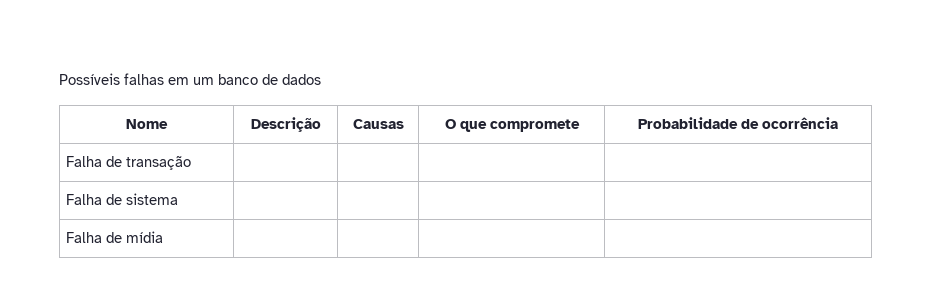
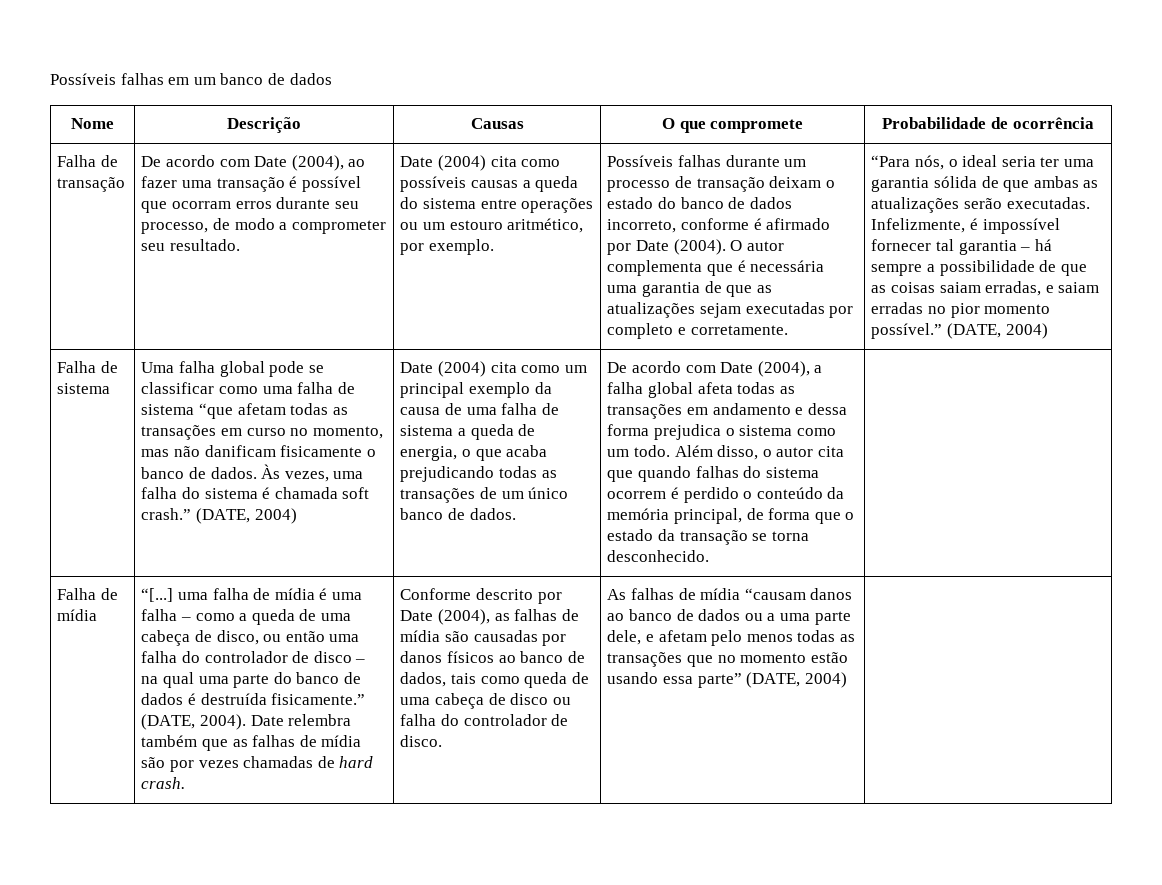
- Falha de sistema | | | |
- Falha de mídia | | | |
+ De acordo com Date (2004), ao fazer uma transação é possível que ocorram erros durante seu processo, de modo a comprometer seu resultado. | Date (2004) cita como possíveis causas a queda do sistema entre operações ou um estouro aritmético, por exemplo. | Possíveis falhas durante um processo de transação deixam o estado do banco de dados incorreto, conforme é afirmado por Date (2004). O autor complementa que é necessária uma garantia de que as atualizações sejam executadas por completo e corretamente. | “Para nós, o ideal seria ter uma garantia sólida de que ambas as atualizações serão executadas. Infelizmente, é impossível fornecer tal garantia – há sempre a possibilidade de que as coisas saiam erradas, e saiam erradas no pior momento possível.” (DATE, 2004)
+ Falha de sistema | Uma falha global pode se classificar como uma falha de sistema “que afetam todas as transações em curso no momento, mas não danificam fisicamente o banco de dados. Às vezes, uma falha do sistema é chamada soft crash.” (DATE, 2004) | Date (2004) cita como um principal exemplo da causa de uma falha de sistema a queda de energia, o que acaba prejudicando todas as transações de um único banco de dados. | De acordo com Date (2004), a falha global afeta todas as transações em andamento e dessa forma prejudica o sistema como um todo. Além disso, o autor cita que quando falhas do sistema ocorrem é perdido o conteúdo da memória principal, de forma que o estado da transação se torna desconhecido. |
+ Falha de mídia | “[...] uma falha de mídia é uma falha – como a queda de uma cabeça de disco, ou então uma falha do controlador de disco – na qual uma parte do banco de dados é destruída fisicamente.” (DATE, 2004). Date relembra também que as falhas de mídia são por vezes chamadas de hard crash. | Conforme descrito por Date (2004), as falhas de mídia são causadas por danos físicos ao banco de dados, tais como queda de uma cabeça de disco ou falha do controlador de disco. | As falhas de mídia “causam danos ao banco de dados ou a uma parte dele, e afetam pelo menos todas as transações que no momento estão usando essa parte” (DATE, 2004)

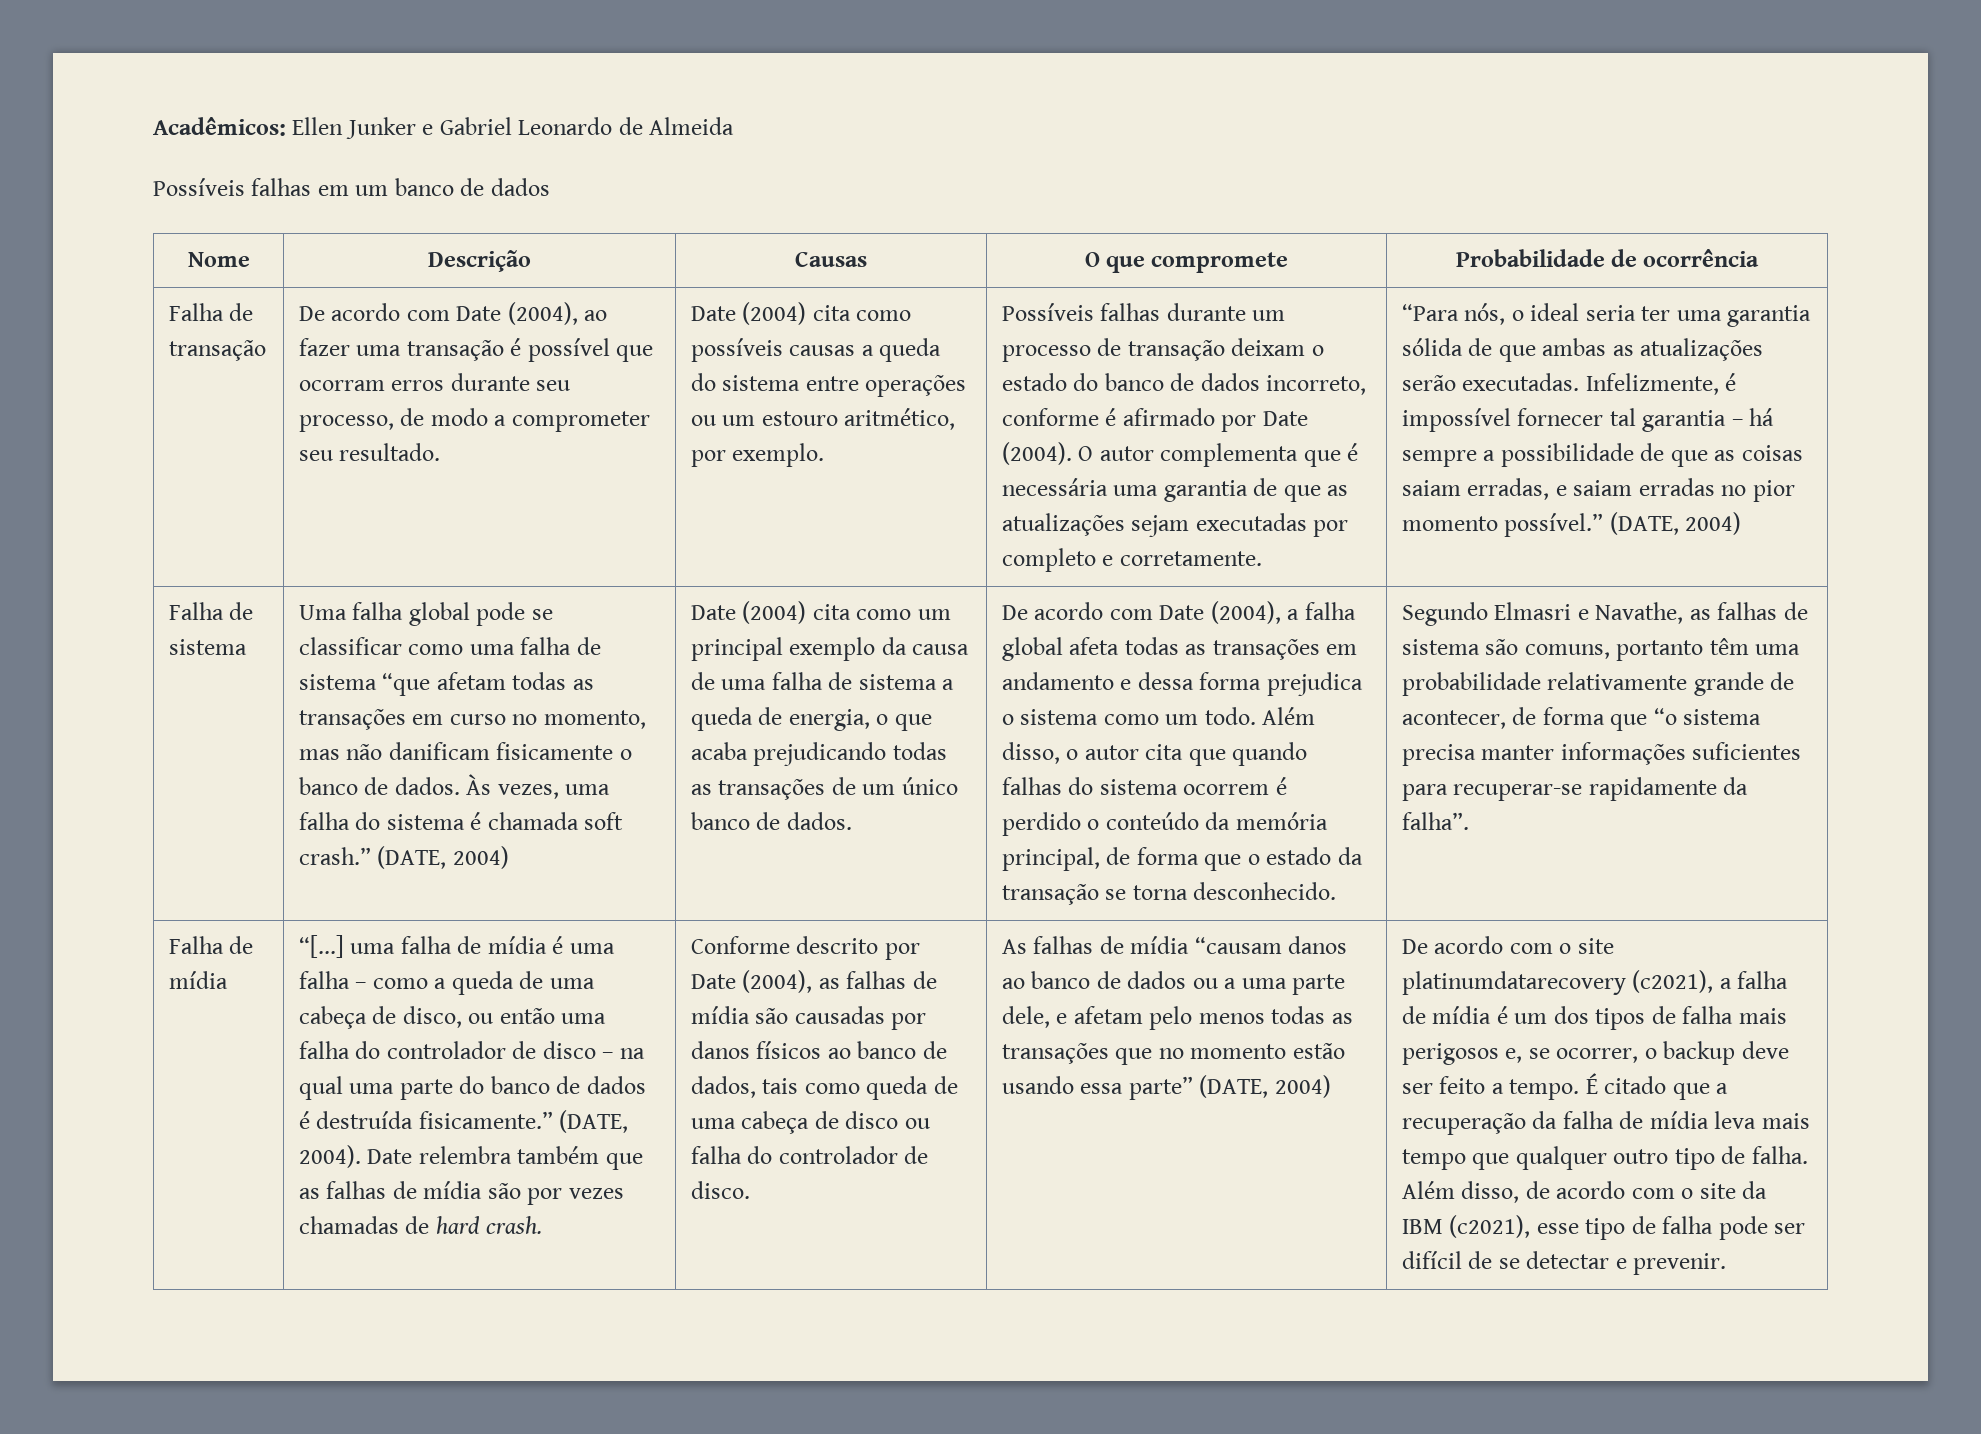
+ Acadêmicos: Ellen Junker e Gabriel Leonardo de Almeida
+ Segundo Elmasri e Navathe, as falhas de sistema são comuns, portanto têm uma probabilidade relativamente grande de acontecer, de forma que “o sistema precisa manter informações suficientes para recuperar-se rapidamente da falha”.
+ De acordo com o site platinumdatarecovery (c2021), a falha de mídia é um dos tipos de falha mais perigosos e, se ocorrer, o backup deve ser feito a tempo. É citado que a recuperação da falha de mídia leva mais tempo que qualquer outro tipo de falha. Além disso, de acordo com o site da IBM (c2021), esse tipo de falha pode ser difícil de se detectar e prevenir.

